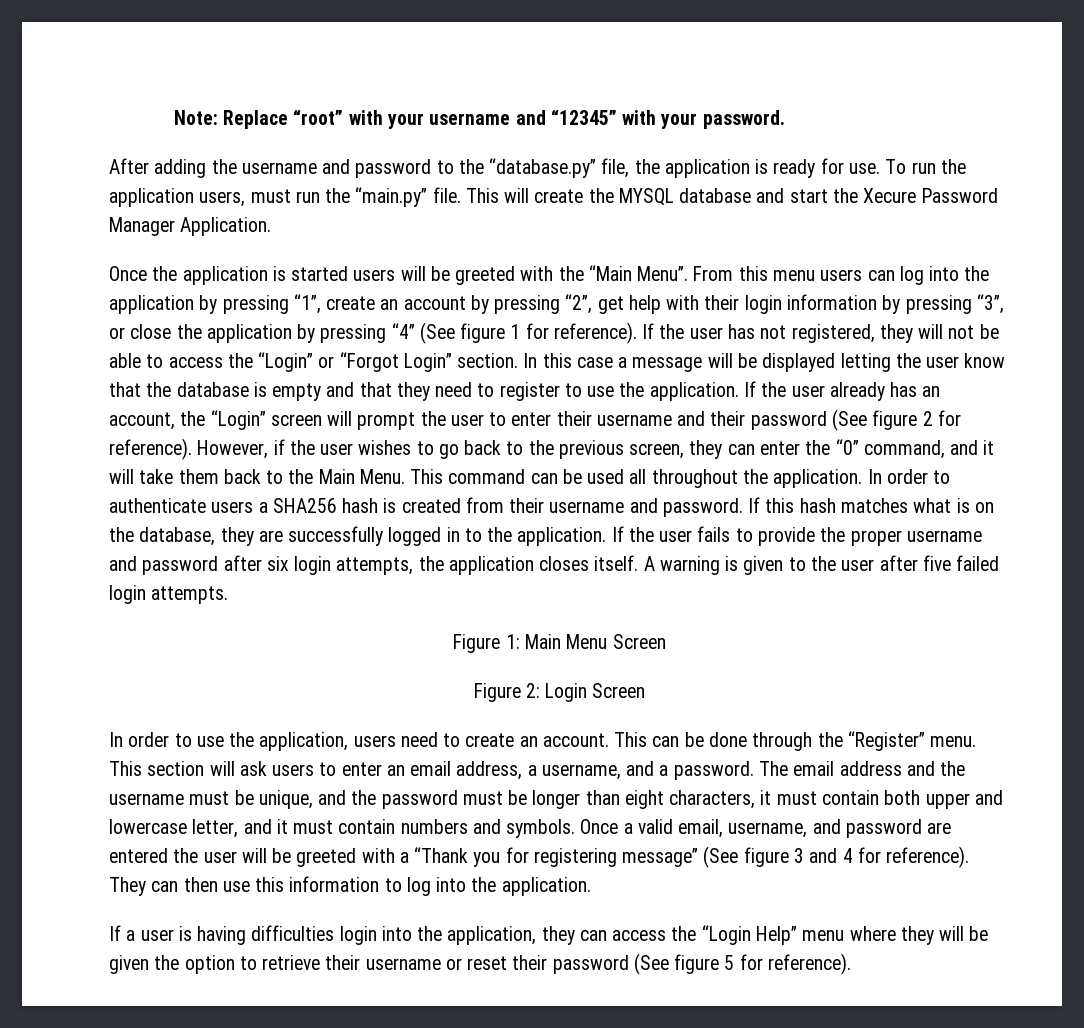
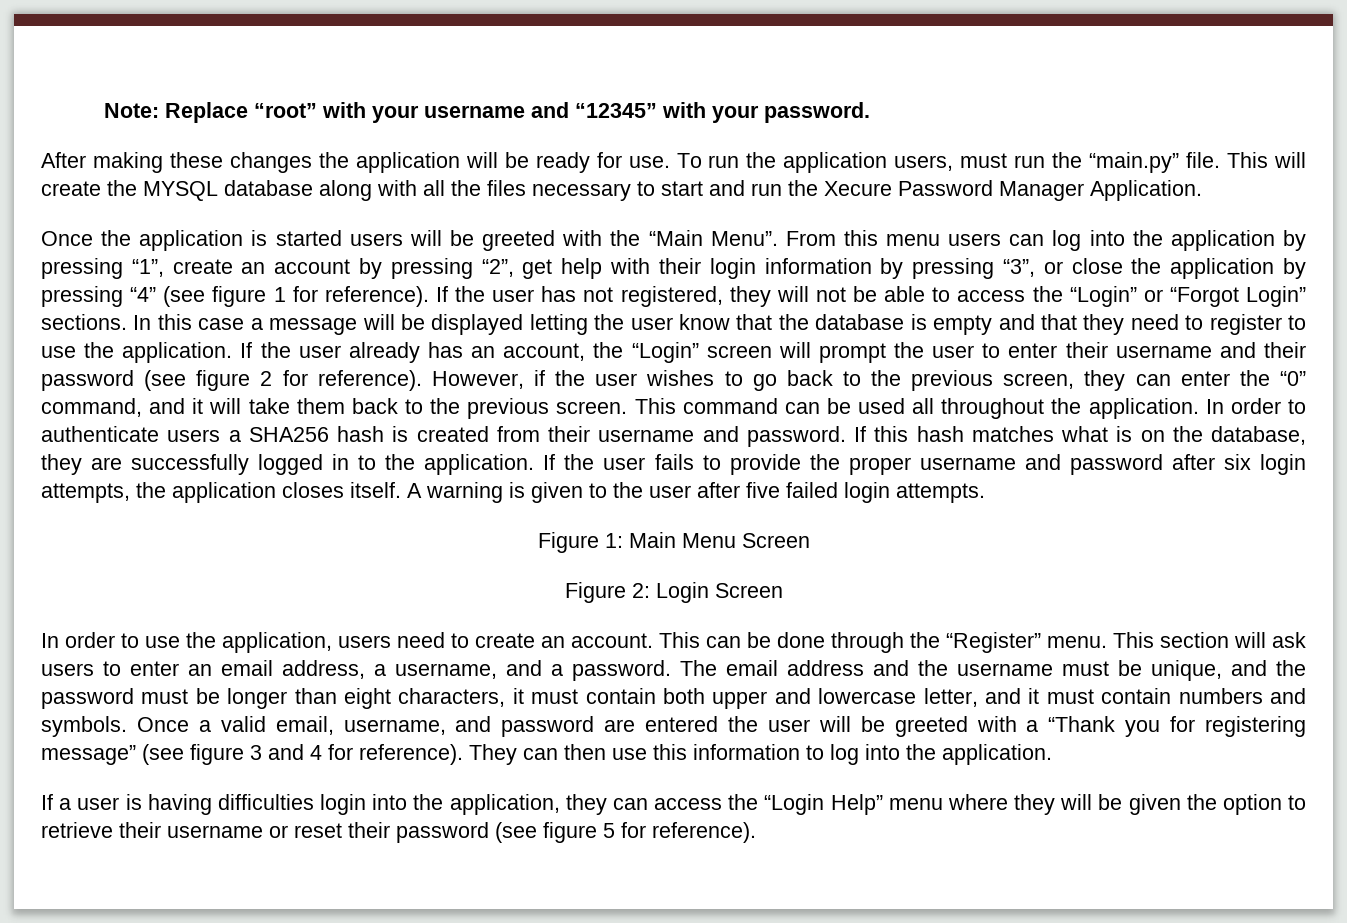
- After adding the username and password to the “database.py” file, the application is ready for use.
+ After making these changes the application will be ready for use.
- This will create the MYSQL database and start the Xecure Password Manager Application.
+ This will create the MYSQL database along with all the files necessary to start and run the Xecure Password Manager Application.
- From this menu users can log into the application by pressing “1”, create an account by pressing “2”, get help with their login information by pressing “3”, or close the application by pressing “4” (See figure 1 for reference).
+ From this menu users can log into the application by pressing “1”, create an account by pressing “2”, get help with their login information by pressing “3”, or close the application by pressing “4” (see figure 1 for reference).
- If the user has not registered, they will not be able to access the “Login” or “Forgot Login” section.
+ If the user has not registered, they will not be able to access the “Login” or “Forgot Login” sections.
- If the user already has an account, the “Login” screen will prompt the user to enter their username and their password (See figure 2 for reference).
+ If the user already has an account, the “Login” screen will prompt the user to enter their username and their password (see figure 2 for reference).
- However, if the user wishes to go back to the previous screen, they can enter the “0” command, and it will take them back to the Main Menu.
+ However, if the user wishes to go back to the previous screen, they can enter the “0” command, and it will take them back to the previous screen.
- Once a valid email, username, and password are entered the user will be greeted with a “Thank you for registering message” (See figure 3 and 4 for reference).
+ Once a valid email, username, and password are entered the user will be greeted with a “Thank you for registering message” (see figure 3 and 4 for reference).
- If a user is having difficulties login into the application, they can access the “Login Help” menu where they will be given the option to retrieve their username or reset their password (See figure 5 for reference).
+ If a user is having difficulties login into the application, they can access the “Login Help” menu where they will be given the option to retrieve their username or reset their password (see figure 5 for reference).

